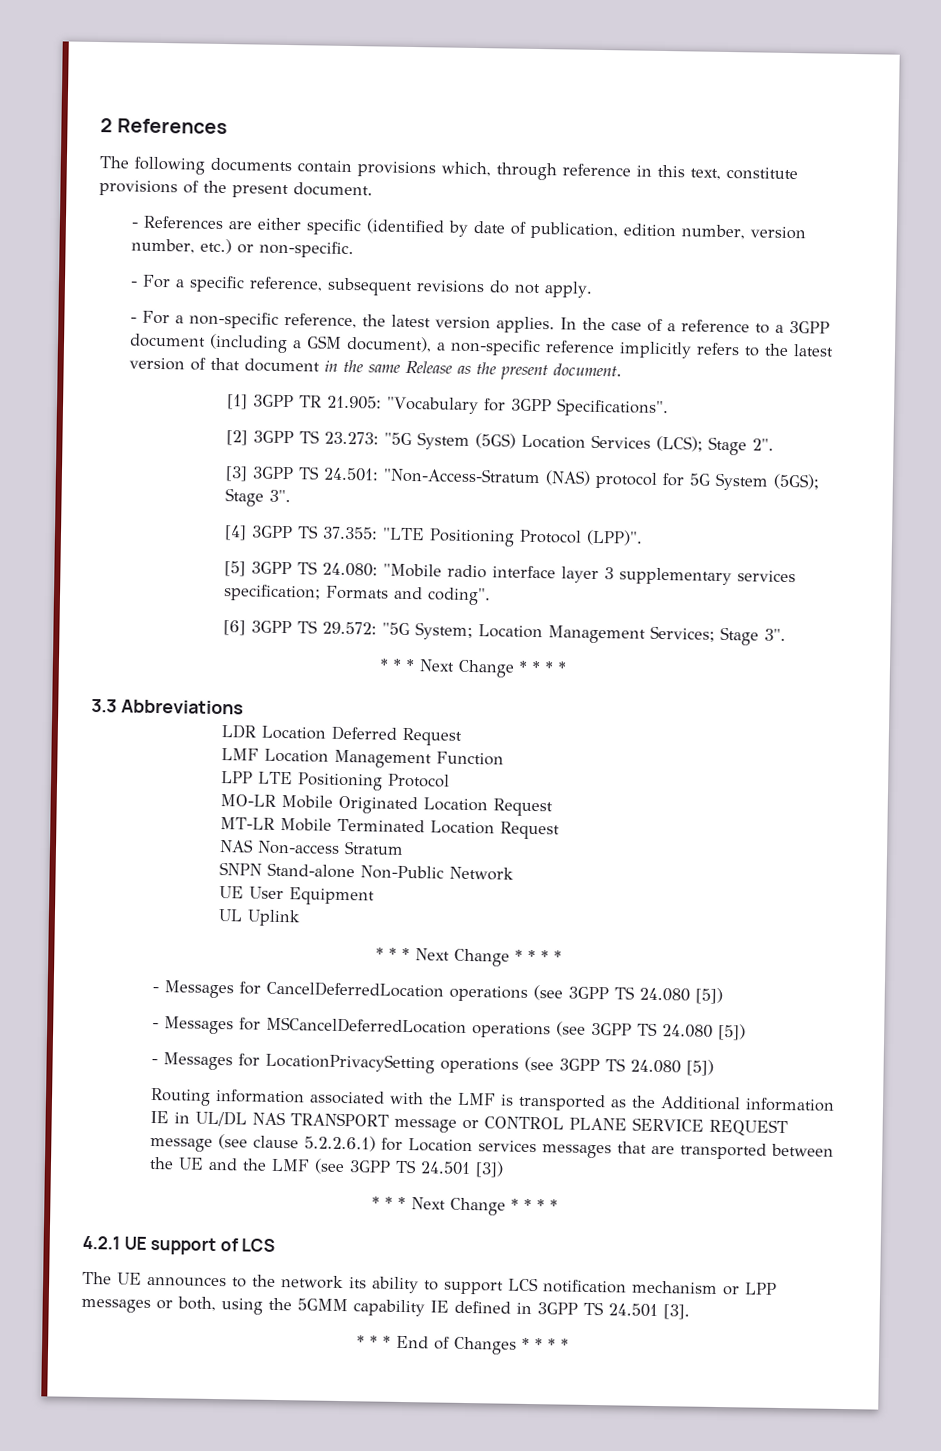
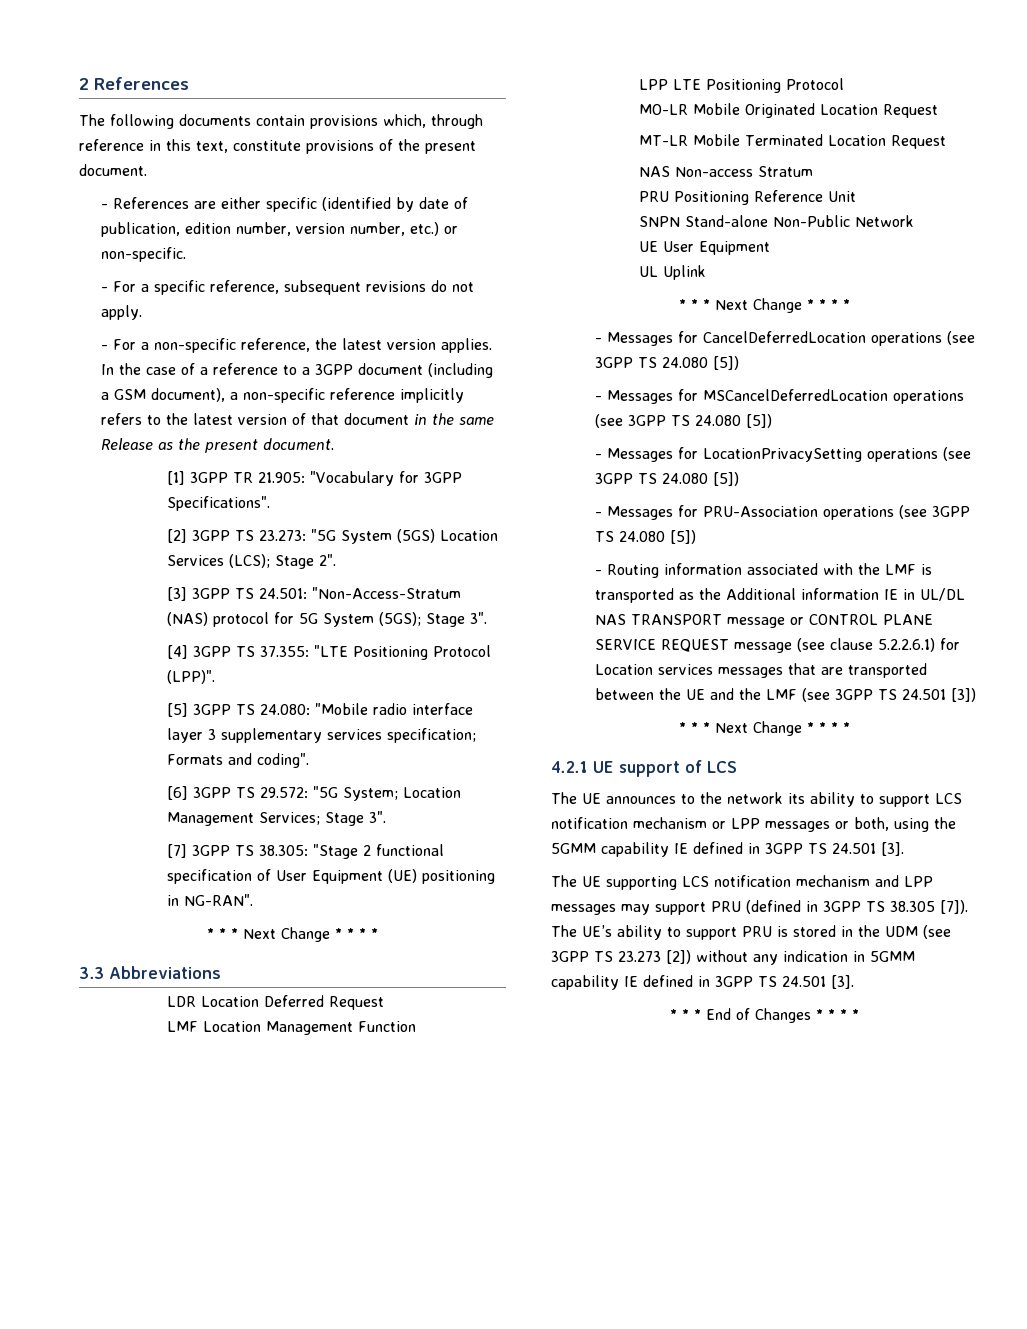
+ [7] 3GPP TS 38.305: "Stage 2 functional specification of User Equipment (UE) positioning in NG-RAN".
+ PRU Positioning Reference Unit
- Routing information associated with the LMF is transported as the Additional information IE in UL/DL NAS TRANSPORT message or CONTROL PLANE SERVICE REQUEST message (see clause 5.2.2.6.1) for Location services messages that are transported between the UE and the LMF (see 3GPP TS 24.501 [3])
+ - Messages for PRU-Association operations (see 3GPP TS 24.080 [5])
+ - Routing information associated with the LMF is transported as the Additional information IE in UL/DL NAS TRANSPORT message or CONTROL PLANE SERVICE REQUEST message (see clause 5.2.2.6.1) for Location services messages that are transported between the UE and the LMF (see 3GPP TS 24.501 [3])
+ The UE supporting LCS notification mechanism and LPP messages may support PRU (defined in 3GPP TS 38.305 [7]). The UE’s ability to support PRU is stored in the UDM (see 3GPP TS 23.273 [2]) without any indication in 5GMM capability IE defined in 3GPP TS 24.501 [3].

